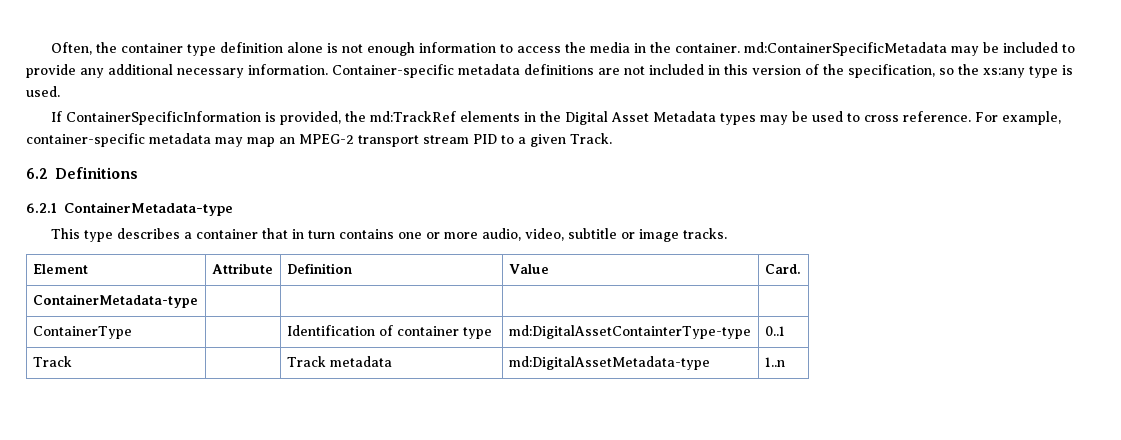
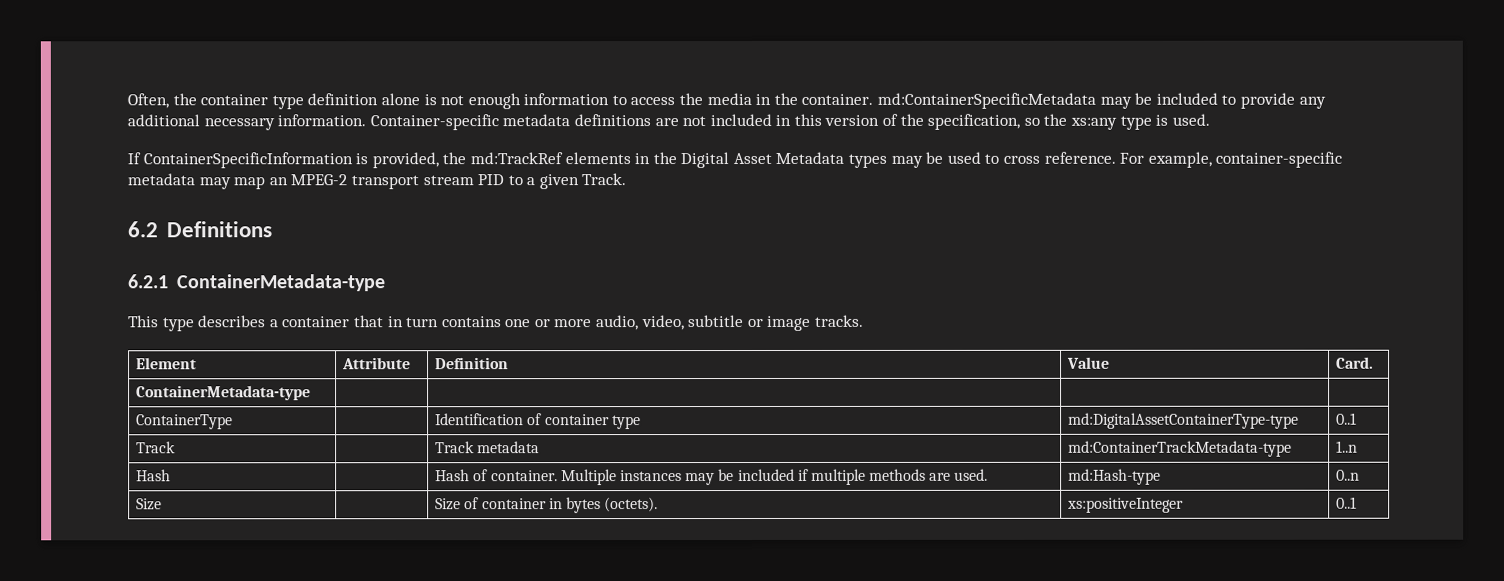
- ContainerType | | Identification of container type | md:DigitalAssetContainterType-type | 0..1
+ ContainerType | | Identification of container type | md:DigitalAssetContainerType-type | 0..1
- Track | | Track metadata | md:DigitalAssetMetadata-type | 1..n
+ Track | | Track metadata | md:ContainerTrackMetadata-type | 1..n
+ Hash | | Hash of container. Multiple instances may be included if multiple methods are used. | md:Hash-type | 0..n
+ Size | | Size of container in bytes (octets). | xs:positiveInteger | 0..1

